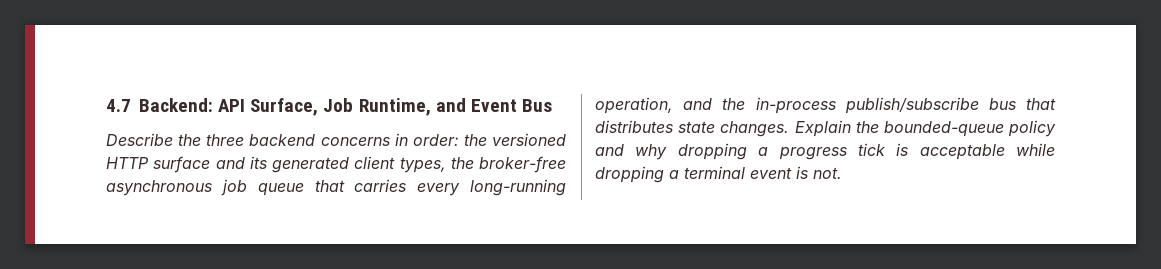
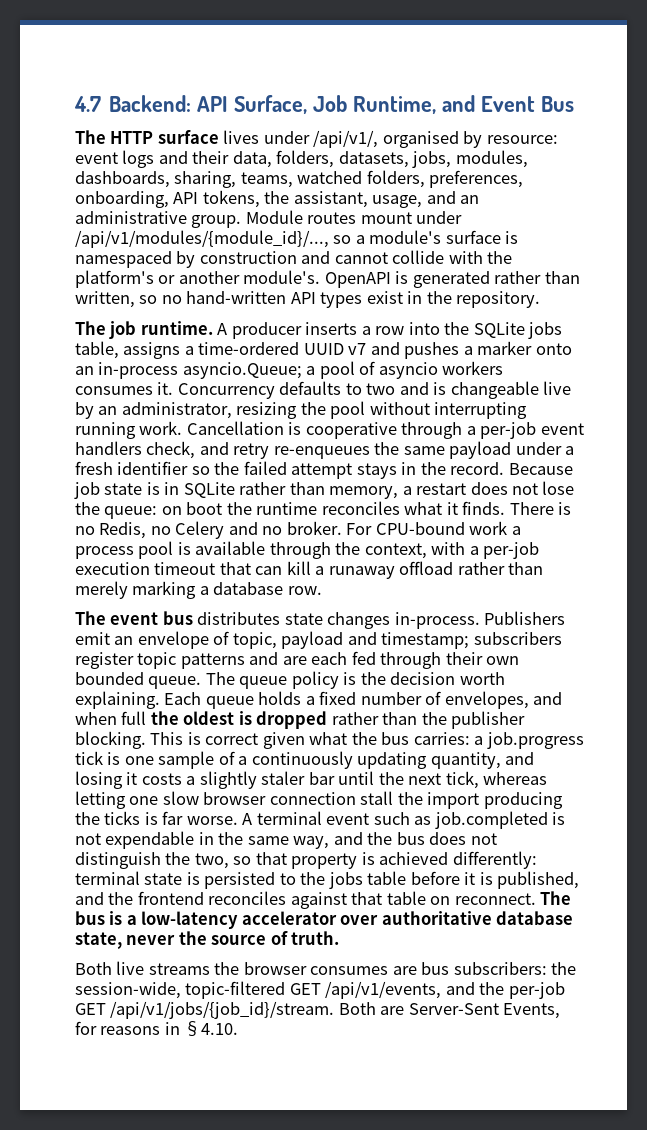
- Describe the three backend concerns in order: the versioned HTTP surface and its generated client types, the broker-free asynchronous job queue that carries every long-running operation, and the in-process publish/subscribe bus that distributes state changes. Explain the bounded-queue policy and why dropping a progress tick is acceptable while dropping a terminal event is not.
+ The HTTP surface lives under /api/v1/, organised by resource: event logs and their data, folders, datasets, jobs, modules, dashboards, sharing, teams, watched folders, preferences, onboarding, API tokens, the assistant, usage, and an administrative group. Module routes mount under /api/v1/modules/{module_id}/..., so a module's surface is namespaced by construction and cannot collide with the platform's or another module's. OpenAPI is generated rather than written, so no hand-written API types exist in the repository.
+ The job runtime. A producer inserts a row into the SQLite jobs table, assigns a time-ordered UUID v7 and pushes a marker onto an in-process asyncio.Queue; a pool of asyncio workers consumes it. Concurrency defaults to two and is changeable live by an administrator, resizing the pool without interrupting running work. Cancellation is cooperative through a per-job event handlers check, and retry re-enqueues the same payload under a fresh identifier so the failed attempt stays in the record. Because job state is in SQLite rather than memory, a restart does not lose the queue: on boot the runtime reconciles what it finds. There is no Redis, no Celery and no broker. For CPU-bound work a process pool is available through the context, with a per-job execution timeout that can kill a runaway offload rather than merely marking a database row.
+ The event bus distributes state changes in-process. Publishers emit an envelope of topic, payload and timestamp; subscribers register topic patterns and are each fed through their own bounded queue. The queue policy is the decision worth explaining. Each queue holds a fixed number of envelopes, and when full the oldest is dropped rather than the publisher blocking. This is correct given what the bus carries: a job.progress tick is one sample of a continuously updating quantity, and losing it costs a slightly staler bar until the next tick, whereas letting one slow browser connection stall the import producing the ticks is far worse. A terminal event such as job.completed is not expendable in the same way, and the bus does not distinguish the two, so that property is achieved differently: terminal state is persisted to the jobs table before it is published, and the frontend reconciles against that table on reconnect. The bus is a low-latency accelerator over authoritative database state, never the source of truth.
+ Both live streams the browser consumes are bus subscribers: the session-wide, topic-filtered GET /api/v1/events, and the per-job GET /api/v1/jobs/{job_id}/stream. Both are Server-Sent Events, for reasons in §4.10.

